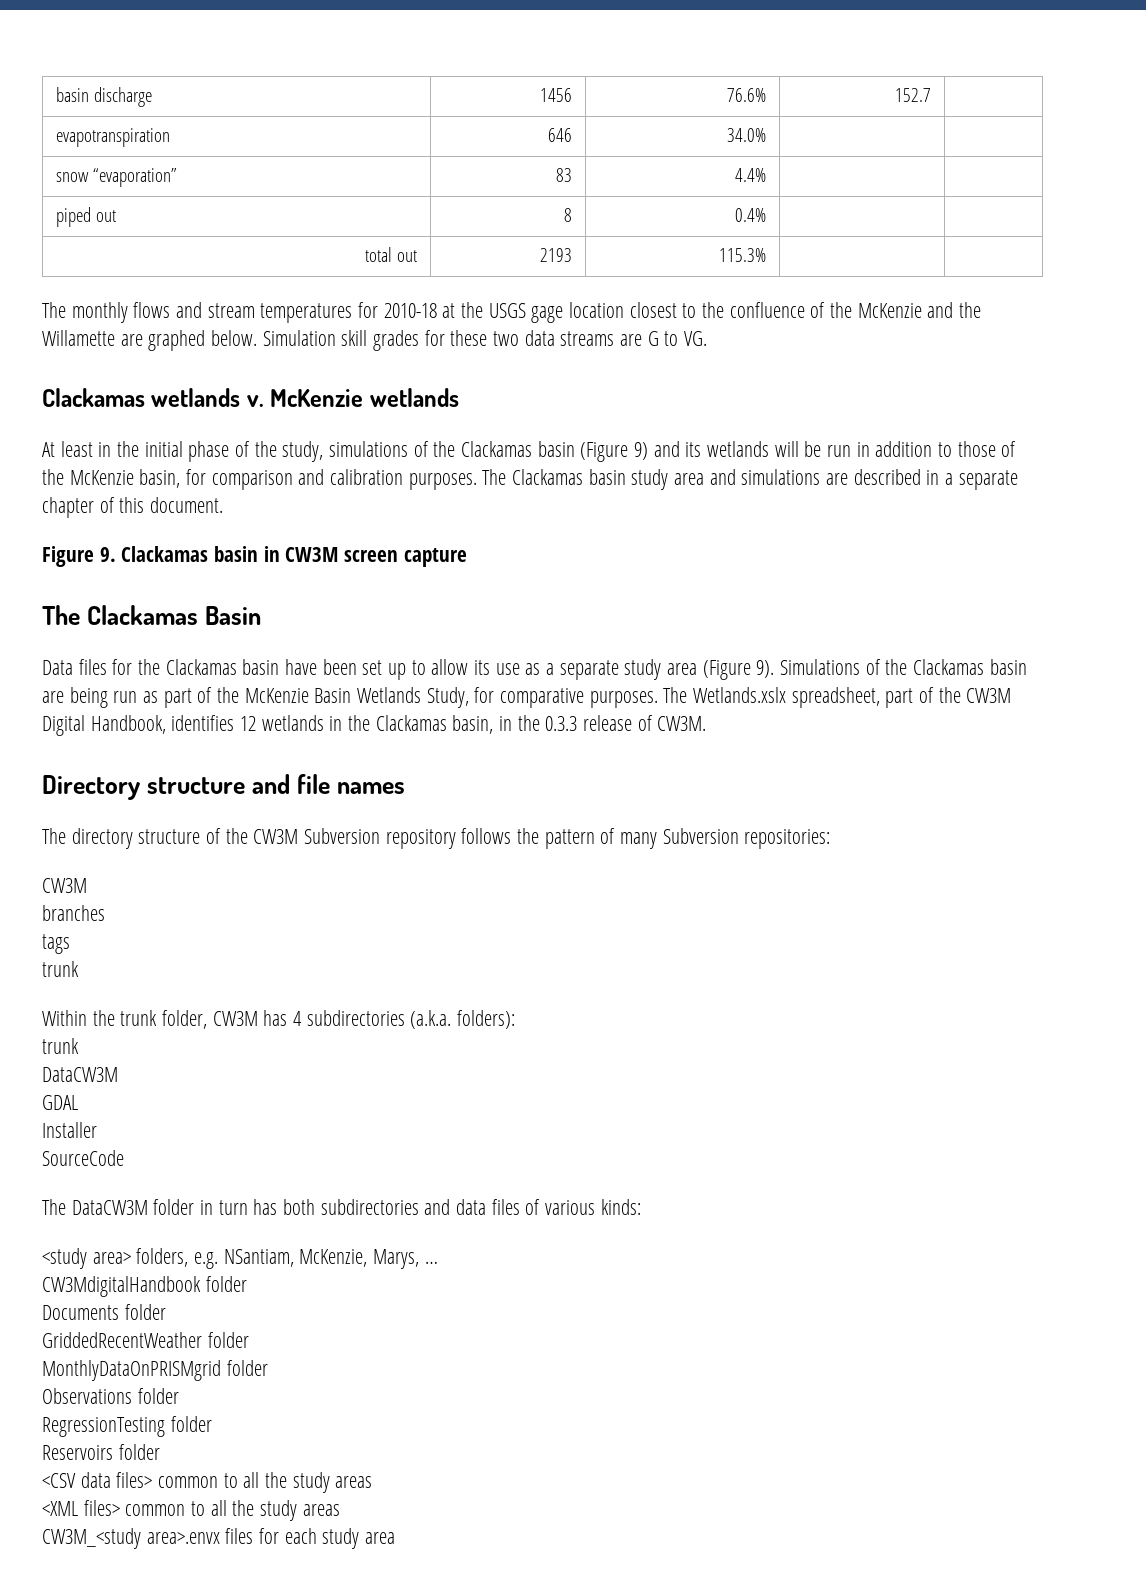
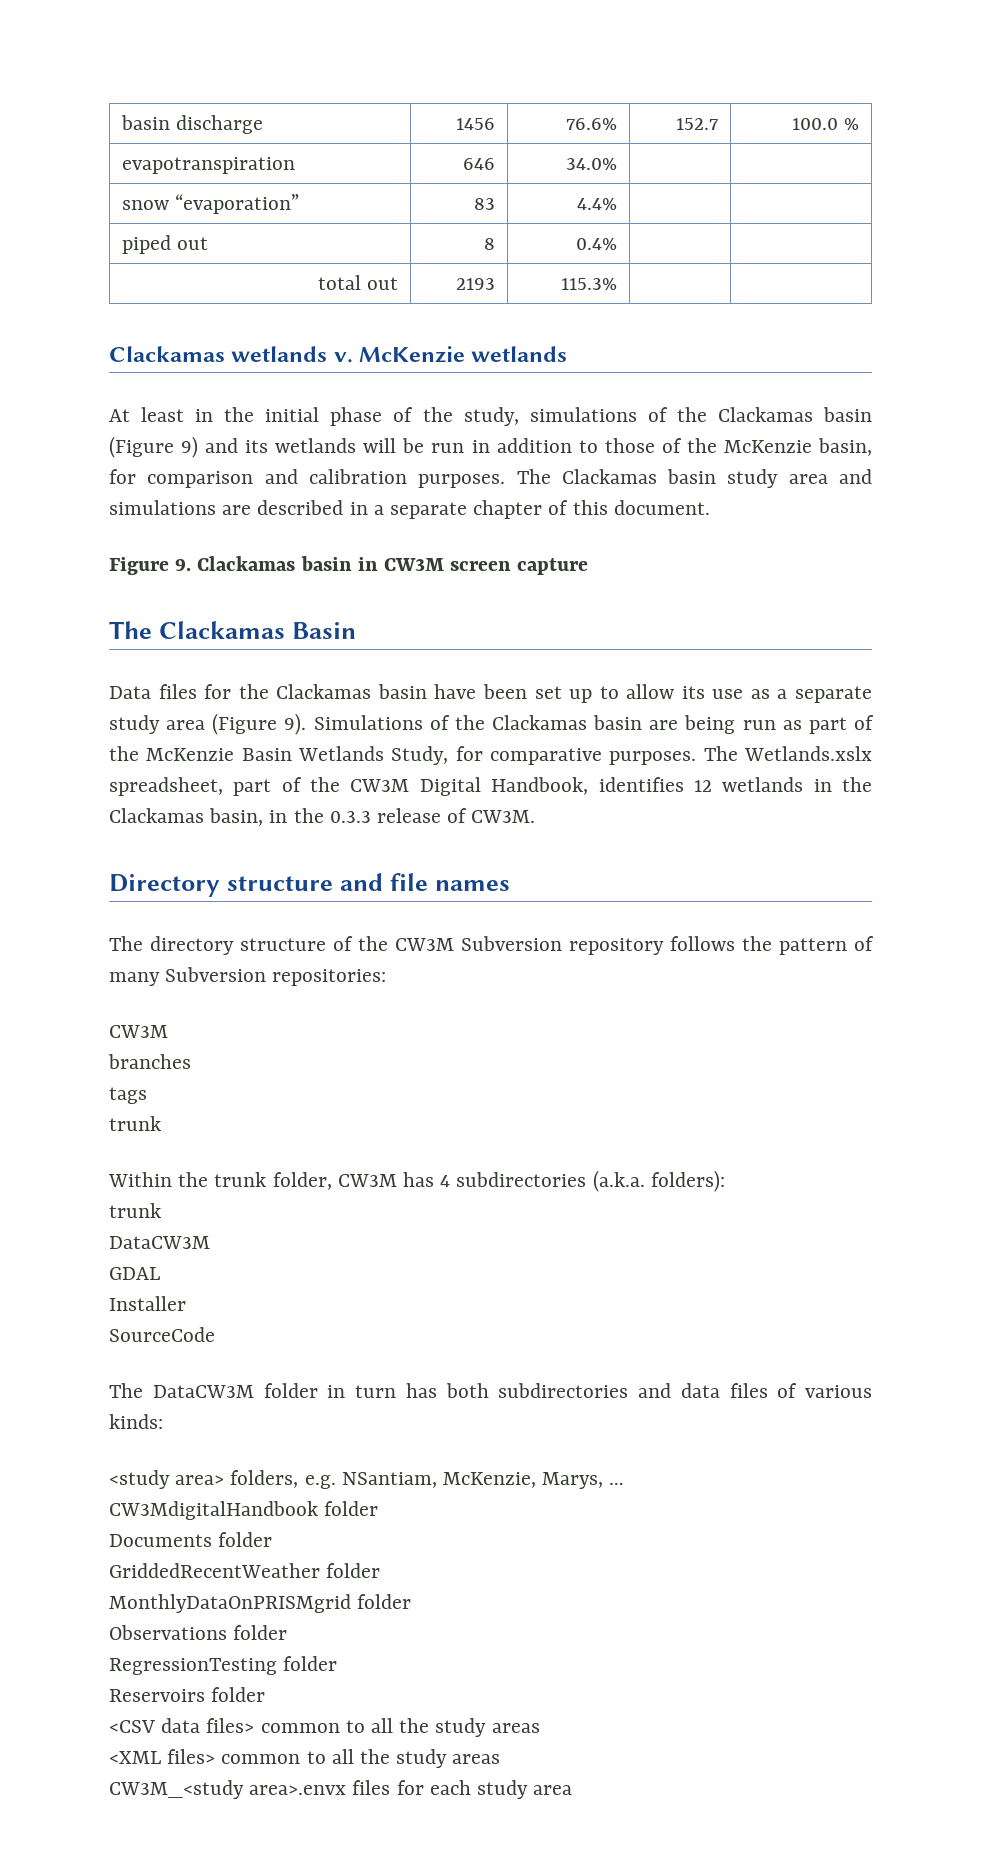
- basin discharge | 1456 | 76.6% | 152.7 |
+ basin discharge | 1456 | 76.6% | 152.7 | 100.0 %
- The monthly flows and stream temperatures for 2010-18 at the USGS gage location closest to the confluence of the McKenzie and the Willamette are graphed below. Simulation skill grades for these two data streams are G to VG.

